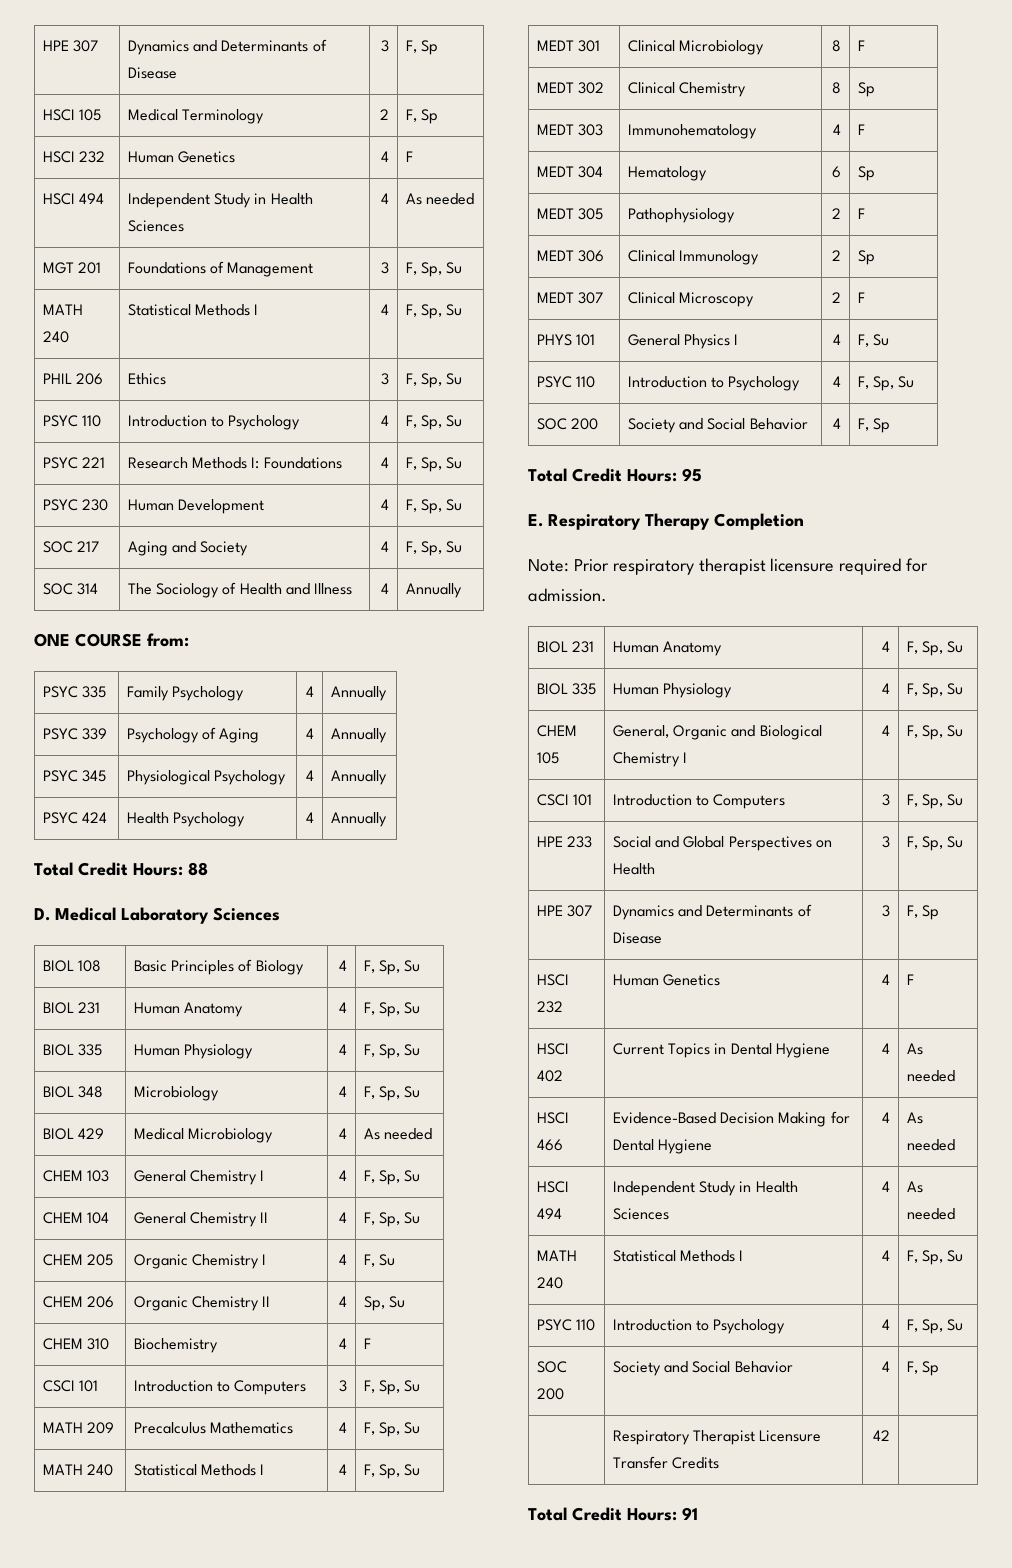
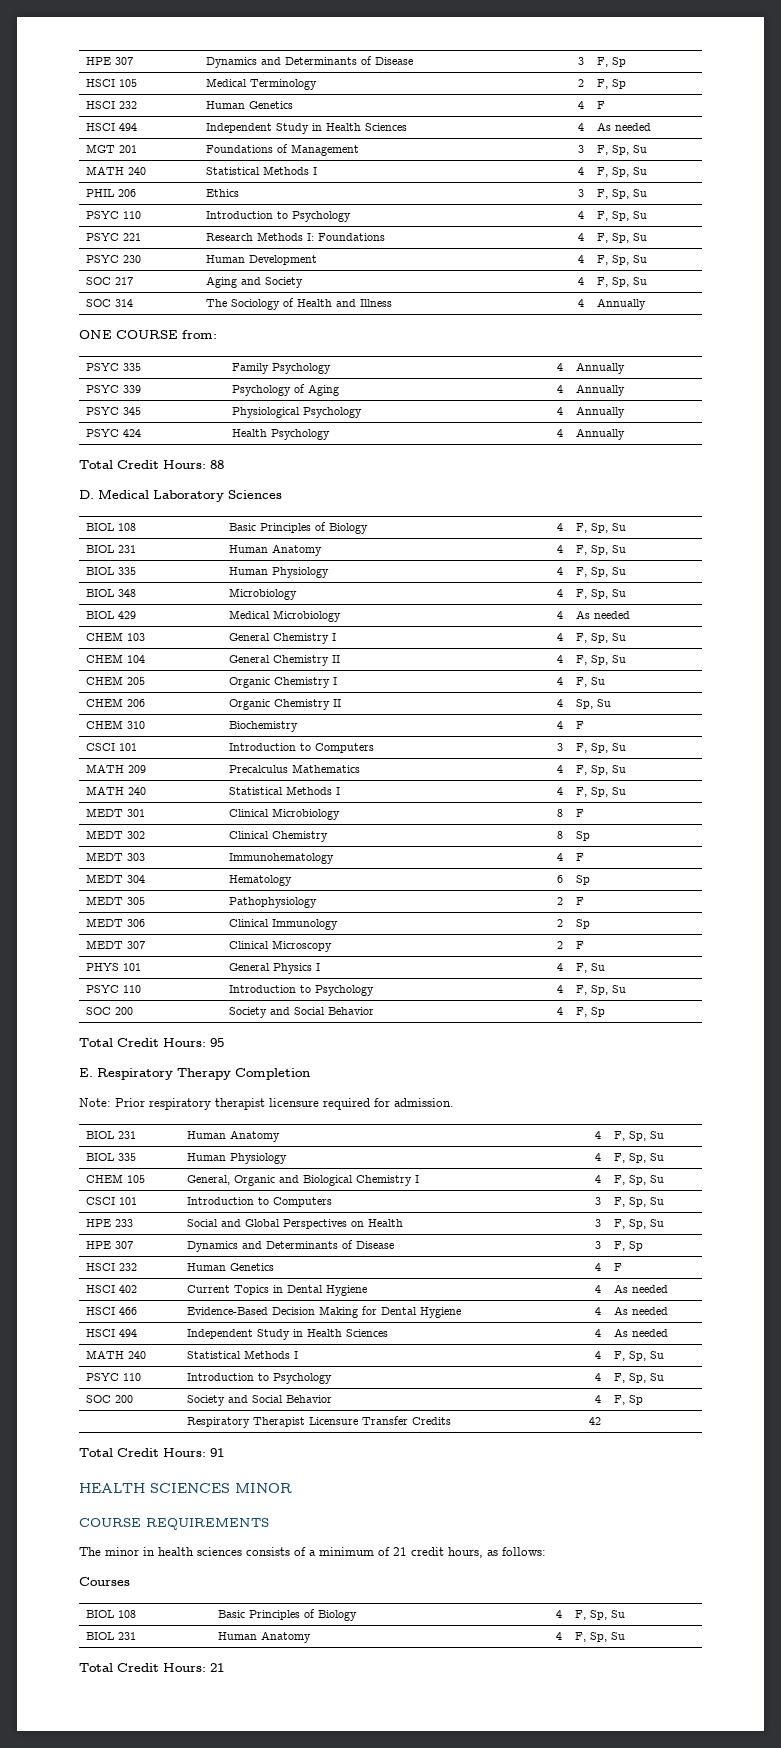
+ HEALTH SCIENCES MINOR
+ COURSE REQUIREMENTS
+ The minor in health sciences consists of a minimum of 21 credit hours, as follows:
+ Courses
+ BIOL 108 | Basic Principles of Biology | 4 | F, Sp, Su
+ BIOL 231 | Human Anatomy | 4 | F, Sp, Su
+ Total Credit Hours: 21

